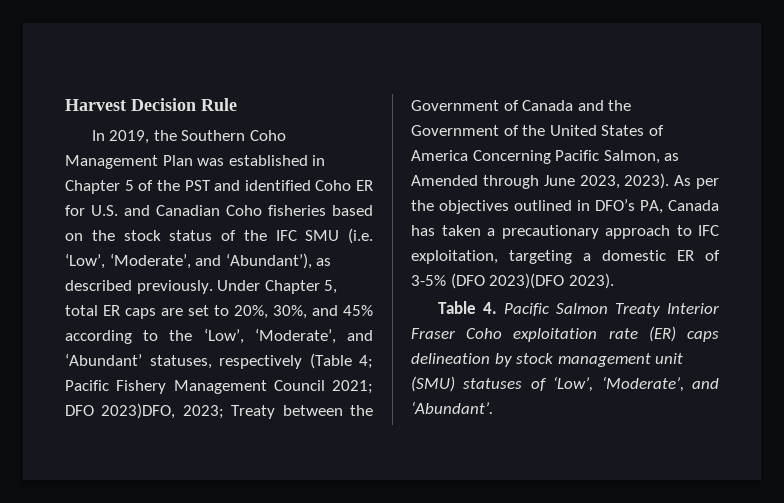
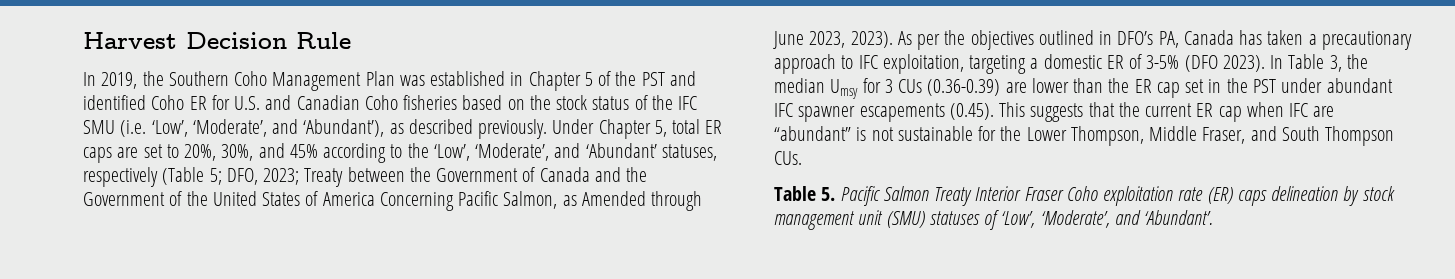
- Under Chapter 5, total ER caps are set to 20%, 30%, and 45% according to the ‘Low’, ‘Moderate’, and ‘Abundant’ statuses, respectively (Table 4; Pacific Fishery Management Council 2021; DFO 2023)DFO, 2023; Treaty between the Government of Canada and the Government of the United States of America Concerning Pacific Salmon, as Amended through June 2023, 2023).
+ Under Chapter 5, total ER caps are set to 20%, 30%, and 45% according to the ‘Low’, ‘Moderate’, and ‘Abundant’ statuses, respectively (Table 5; DFO, 2023; Treaty between the Government of Canada and the Government of the United States of America Concerning Pacific Salmon, as Amended through June 2023, 2023).
- As per the objectives outlined in DFO’s PA, Canada has taken a precautionary approach to IFC exploitation, targeting a domestic ER of 3-5% (DFO 2023)(DFO 2023).
- Table 4. Pacific Salmon Treaty Interior Fraser Coho exploitation rate (ER) caps delineation by stock management unit (SMU) statuses of ‘Low’, ‘Moderate’, and ‘Abundant’.
+ As per the objectives outlined in DFO’s PA, Canada has taken a precautionary approach to IFC exploitation, targeting a domestic ER of 3-5% (DFO 2023). In Table 3, the median Umsy for 3 CUs (0.36-0.39) are lower than the ER cap set in the PST under abundant IFC spawner escapements (0.45). This suggests that the current ER cap when IFC are “abundant” is not sustainable for the Lower Thompson, Middle Fraser, and South Thompson CUs.
+ Table 5. Pacific Salmon Treaty Interior Fraser Coho exploitation rate (ER) caps delineation by stock management unit (SMU) statuses of ‘Low’, ‘Moderate’, and ‘Abundant’.

